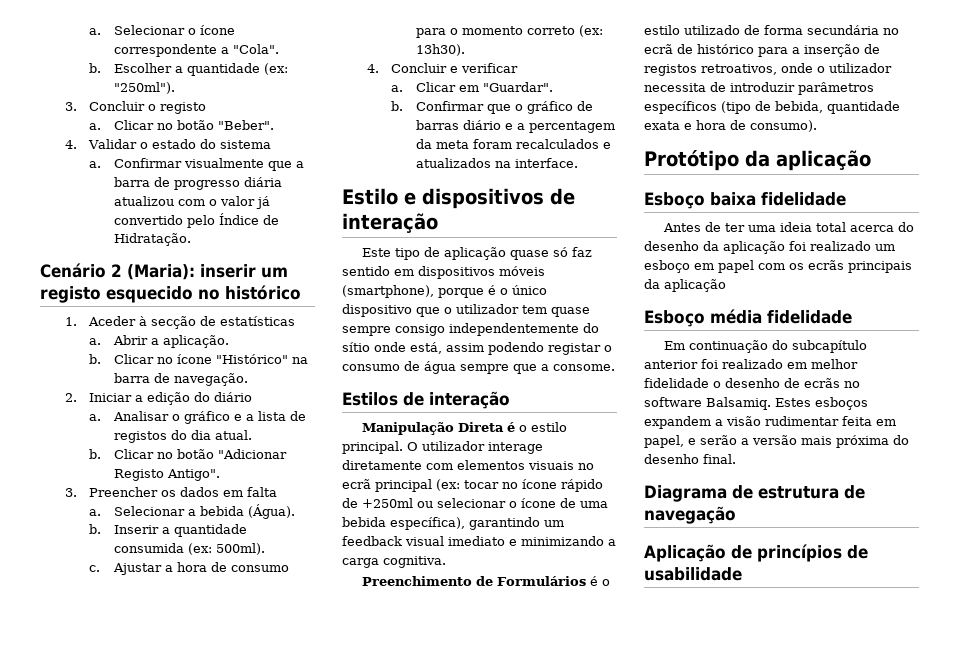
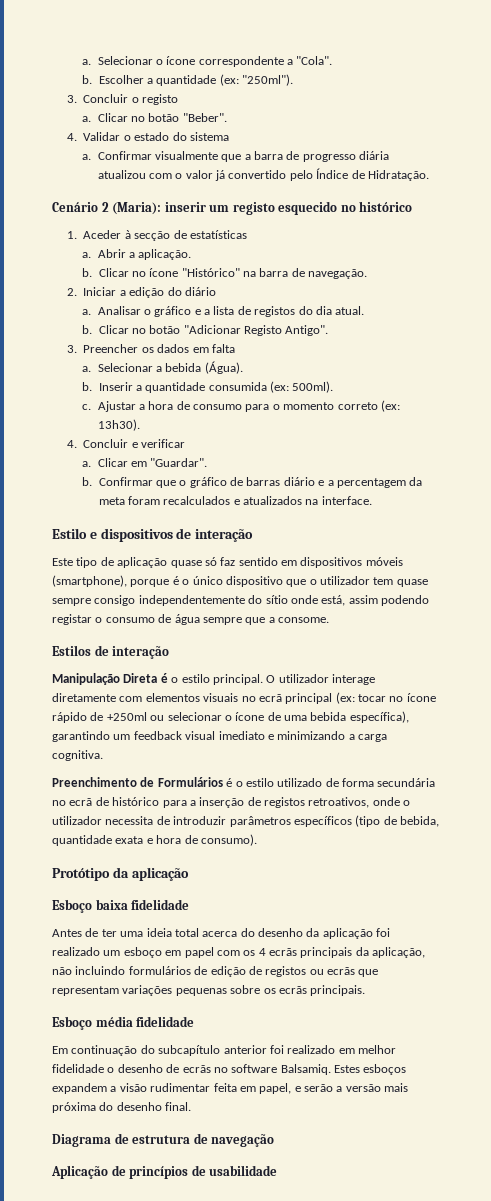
- Antes de ter uma ideia total acerca do desenho da aplicação foi realizado um esboço em papel com os ecrãs principais da aplicação
+ Antes de ter uma ideia total acerca do desenho da aplicação foi realizado um esboço em papel com os 4 ecrãs principais da aplicação, não incluindo formulários de edição de registos ou ecrãs que representam variações pequenas sobre os ecrãs principais.

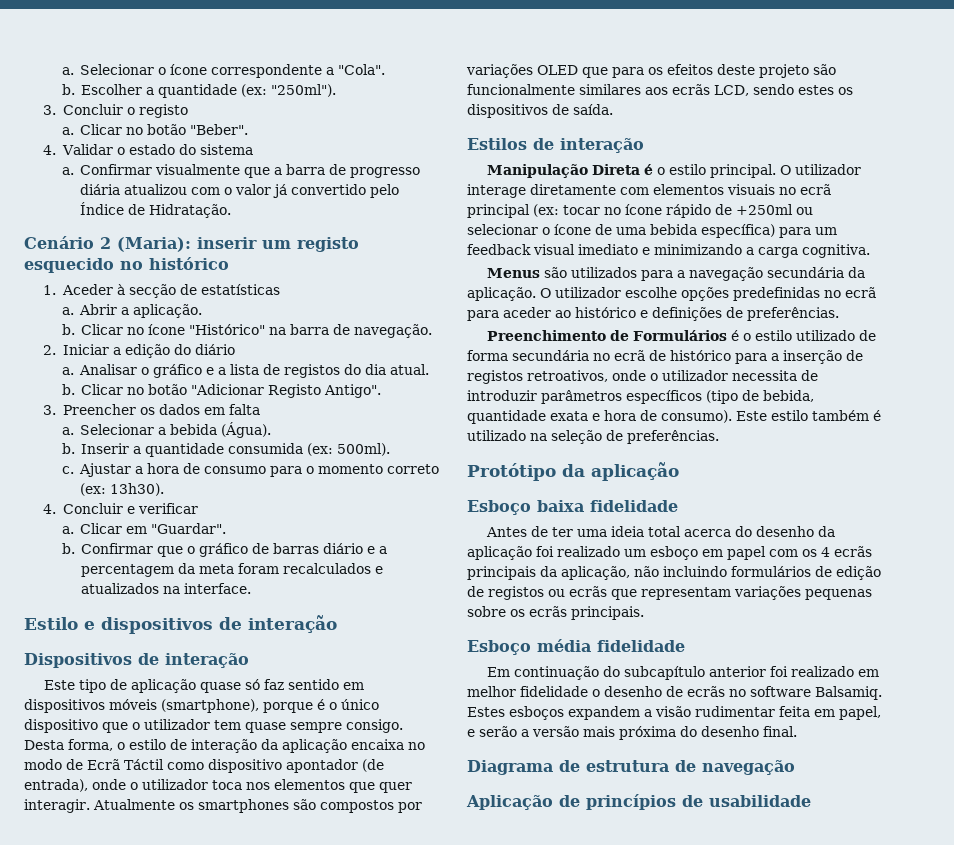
+ Dispositivos de interação
- Este tipo de aplicação quase só faz sentido em dispositivos móveis (smartphone), porque é o único dispositivo que o utilizador tem quase sempre consigo independentemente do sítio onde está, assim podendo registar o consumo de água sempre que a consome.
+ Este tipo de aplicação quase só faz sentido em dispositivos móveis (smartphone), porque é o único dispositivo que o utilizador tem quase sempre consigo. Desta forma, o estilo de interação da aplicação encaixa no modo de Ecrã Táctil como dispositivo apontador (de entrada), onde o utilizador toca nos elementos que quer interagir. Atualmente os smartphones são compostos por variações OLED que para os efeitos deste projeto são funcionalmente similares aos ecrãs LCD, sendo estes os dispositivos de saída.
- O utilizador interage diretamente com elementos visuais no ecrã principal (ex: tocar no ícone rápido de +250ml ou selecionar o ícone de uma bebida específica), garantindo um feedback visual imediato e minimizando a carga cognitiva.
+ O utilizador interage diretamente com elementos visuais no ecrã principal (ex: tocar no ícone rápido de +250ml ou selecionar o ícone de uma bebida específica) para um feedback visual imediato e minimizando a carga cognitiva.
+ Menus são utilizados para a navegação secundária da aplicação. O utilizador escolhe opções predefinidas no ecrã para aceder ao histórico e definições de preferências.
+ Este estilo também é utilizado na seleção de preferências.

